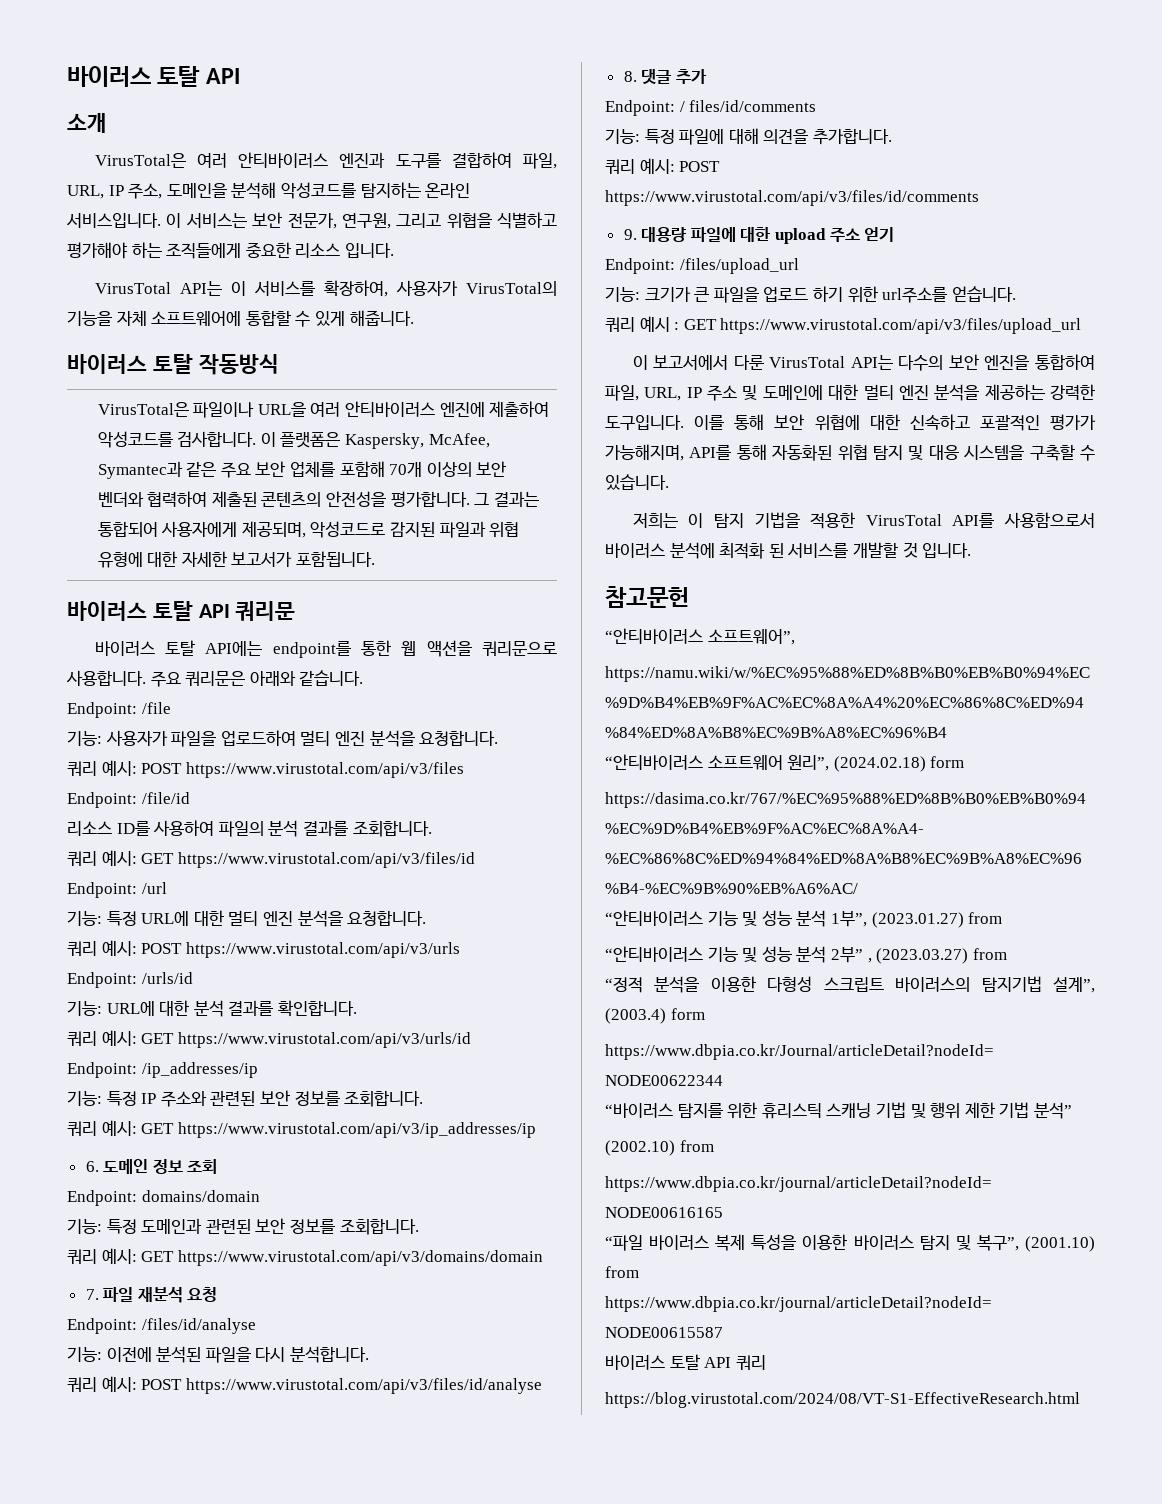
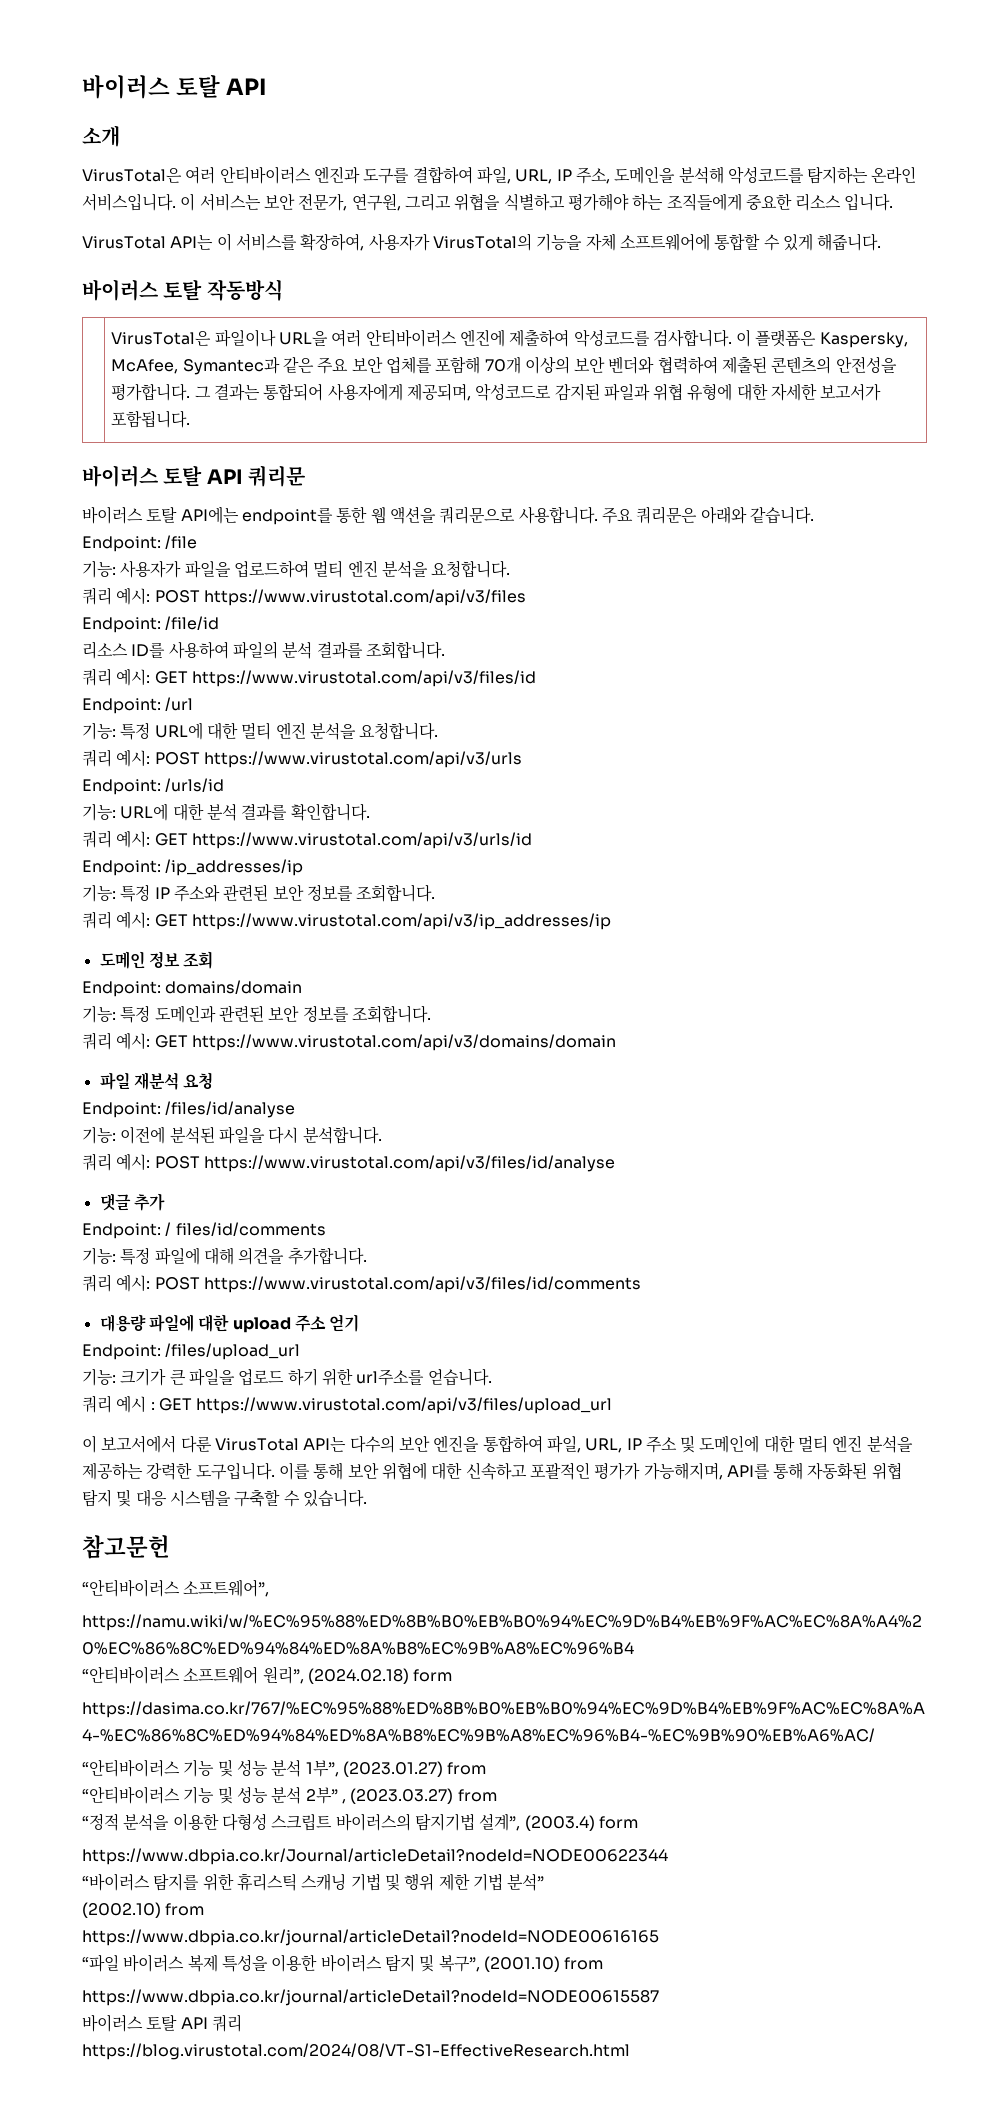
- 6. 도메인 정보 조회
+ 도메인 정보 조회
- 7. 파일 재분석 요청
+ 파일 재분석 요청
- 8. 댓글 추가
+ 댓글 추가
- 9. 대용량 파일에 대한 upload 주소 얻기
+ 대용량 파일에 대한 upload 주소 얻기
- 저희는 이 탐지 기법을 적용한 VirusTotal API를 사용함으로서 바이러스 분석에 최적화 된 서비스를 개발할 것 입니다.

